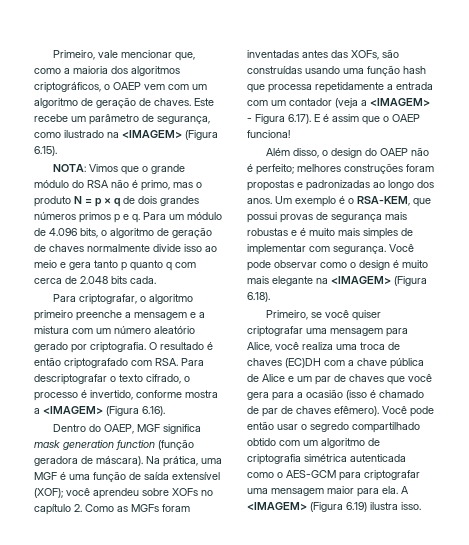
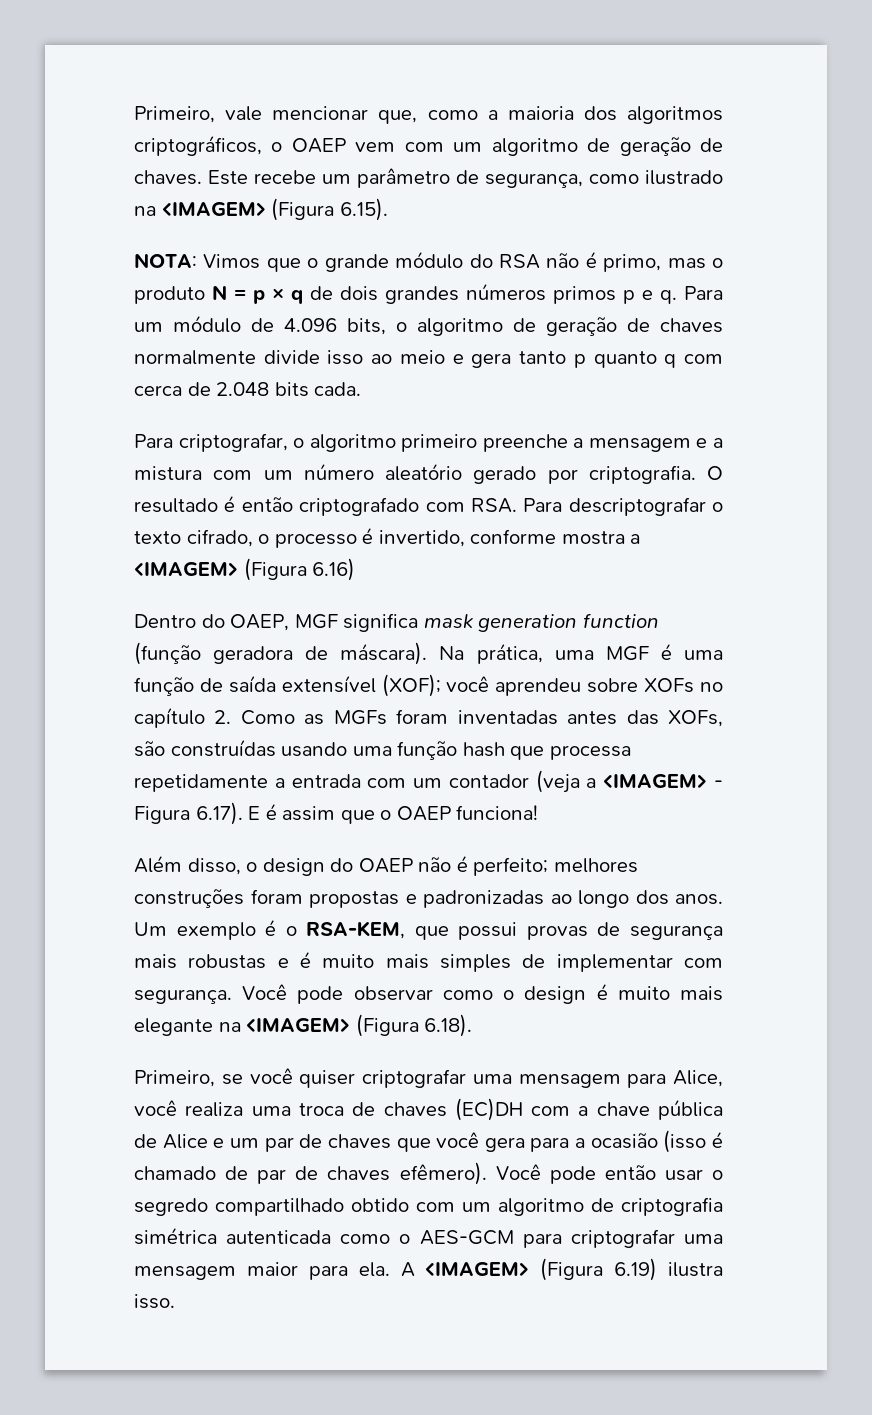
- O resultado é então criptografado com RSA. Para descriptografar o texto cifrado, o processo é invertido, conforme mostra a <IMAGEM> (Figura 6.16).
+ O resultado é então criptografado com RSA. Para descriptografar o texto cifrado, o processo é invertido, conforme mostra a <IMAGEM> (Figura 6.16)

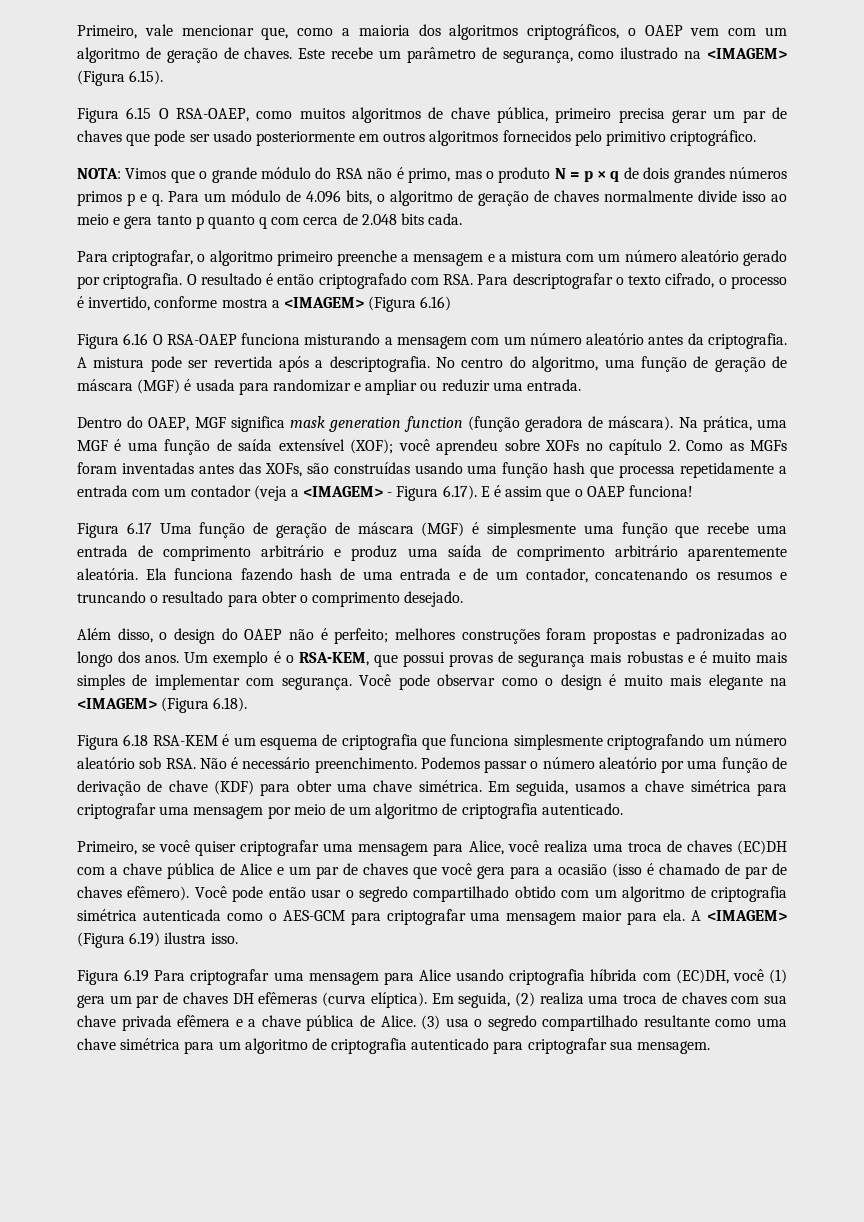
+ Figura 6.15 O RSA-OAEP, como muitos algoritmos de chave pública, primeiro precisa gerar um par de chaves que pode ser usado posteriormente em outros algoritmos fornecidos pelo primitivo criptográfico.
+ Figura 6.16 O RSA-OAEP funciona misturando a mensagem com um número aleatório antes da criptografia. A mistura pode ser revertida após a descriptografia. No centro do algoritmo, uma função de geração de máscara (MGF) é usada para randomizar e ampliar ou reduzir uma entrada.
+ Figura 6.17 Uma função de geração de máscara (MGF) é simplesmente uma função que recebe uma entrada de comprimento arbitrário e produz uma saída de comprimento arbitrário aparentemente aleatória. Ela funciona fazendo hash de uma entrada e de um contador, concatenando os resumos e truncando o resultado para obter o comprimento desejado.
+ Figura 6.18 RSA-KEM é um esquema de criptografia que funciona simplesmente criptografando um número aleatório sob RSA. Não é necessário preenchimento. Podemos passar o número aleatório por uma função de derivação de chave (KDF) para obter uma chave simétrica. Em seguida, usamos a chave simétrica para criptografar uma mensagem por meio de um algoritmo de criptografia autenticado.
+ Figura 6.19 Para criptografar uma mensagem para Alice usando criptografia híbrida com (EC)DH, você (1) gera um par de chaves DH efêmeras (curva elíptica). Em seguida, (2) realiza uma troca de chaves com sua chave privada efêmera e a chave pública de Alice. (3) usa o segredo compartilhado resultante como uma chave simétrica para um algoritmo de criptografia autenticado para criptografar sua mensagem.

